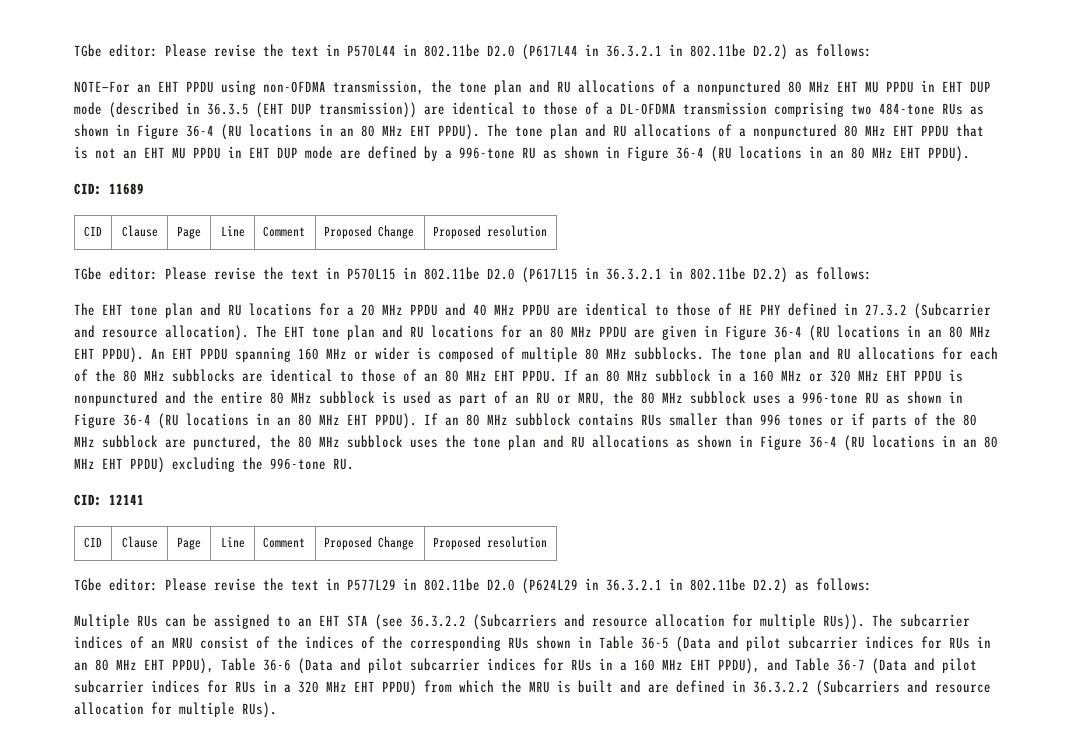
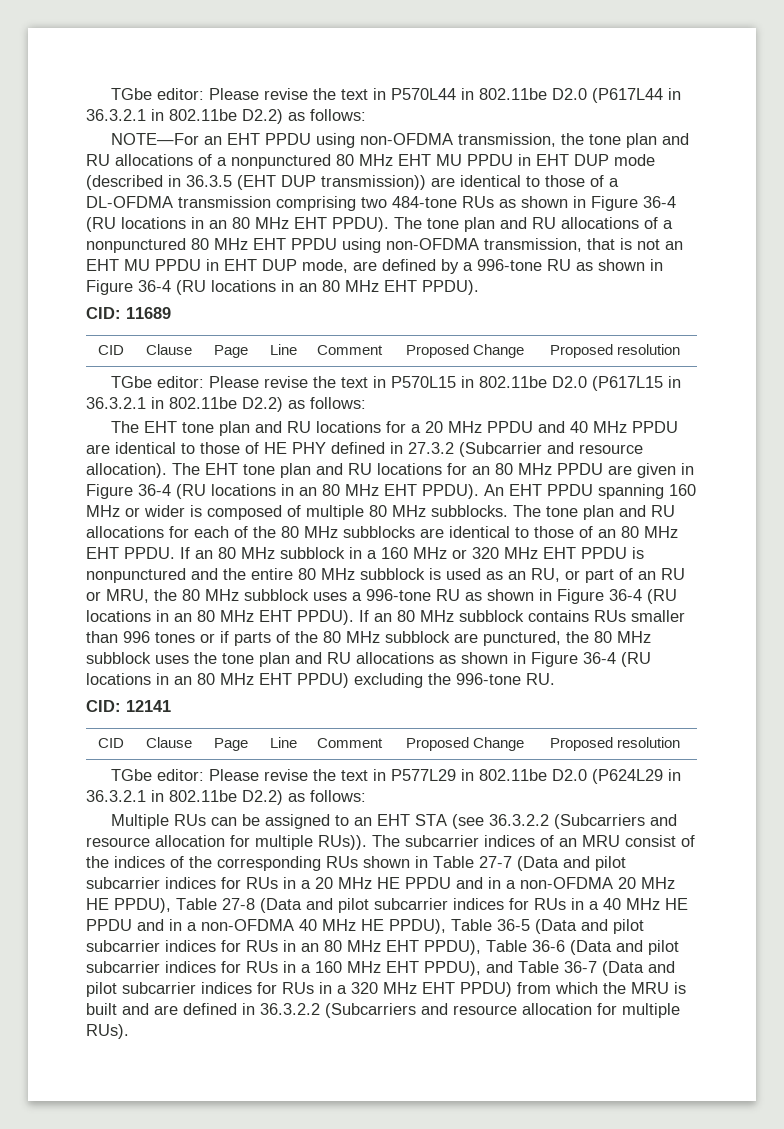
- The tone plan and RU allocations of a nonpunctured 80 MHz EHT PPDU that is not an EHT MU PPDU in EHT DUP mode are defined by a 996-tone RU as shown in Figure 36-4 (RU locations in an 80 MHz EHT PPDU).
+ The tone plan and RU allocations of a nonpunctured 80 MHz EHT PPDU using non-OFDMA transmission, that is not an EHT MU PPDU in EHT DUP mode, are defined by a 996-tone RU as shown in Figure 36-4 (RU locations in an 80 MHz EHT PPDU).
- If an 80 MHz subblock in a 160 MHz or 320 MHz EHT PPDU is nonpunctured and the entire 80 MHz subblock is used as part of an RU or MRU, the 80 MHz subblock uses a 996-tone RU as shown in Figure 36-4 (RU locations in an 80 MHz EHT PPDU).
+ If an 80 MHz subblock in a 160 MHz or 320 MHz EHT PPDU is nonpunctured and the entire 80 MHz subblock is used as an RU, or part of an RU or MRU, the 80 MHz subblock uses a 996-tone RU as shown in Figure 36-4 (RU locations in an 80 MHz EHT PPDU).
- The subcarrier indices of an MRU consist of the indices of the corresponding RUs shown in Table 36-5 (Data and pilot subcarrier indices for RUs in an 80 MHz EHT PPDU), Table 36-6 (Data and pilot subcarrier indices for RUs in a 160 MHz EHT PPDU), and Table 36-7 (Data and pilot subcarrier indices for RUs in a 320 MHz EHT PPDU) from which the MRU is built and are defined in 36.3.2.2 (Subcarriers and resource allocation for multiple RUs).
+ The subcarrier indices of an MRU consist of the indices of the corresponding RUs shown in Table 27-7 (Data and pilot subcarrier indices for RUs in a 20 MHz HE PPDU and in a non-OFDMA 20 MHz HE PPDU), Table 27-8 (Data and pilot subcarrier indices for RUs in a 40 MHz HE PPDU and in a non-OFDMA 40 MHz HE PPDU), Table 36-5 (Data and pilot subcarrier indices for RUs in an 80 MHz EHT PPDU), Table 36-6 (Data and pilot subcarrier indices for RUs in a 160 MHz EHT PPDU), and Table 36-7 (Data and pilot subcarrier indices for RUs in a 320 MHz EHT PPDU) from which the MRU is built and are defined in 36.3.2.2 (Subcarriers and resource allocation for multiple RUs).

